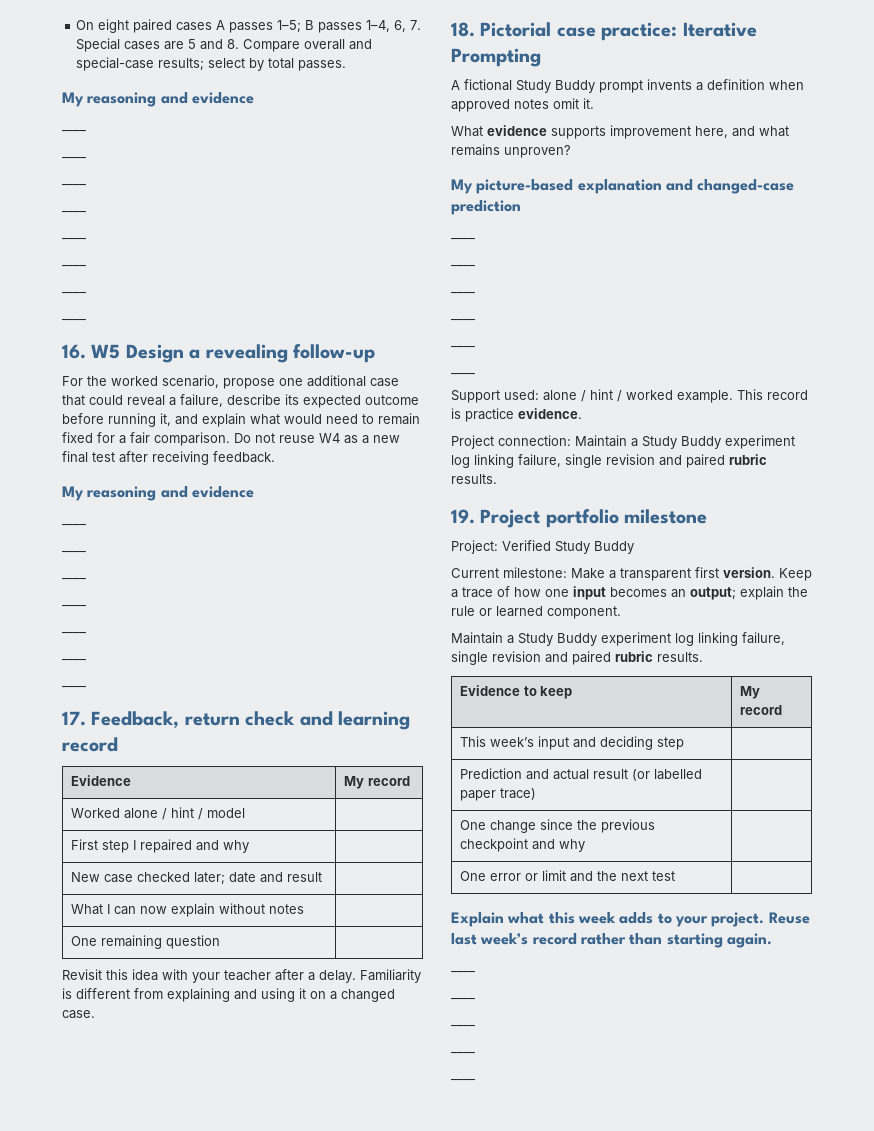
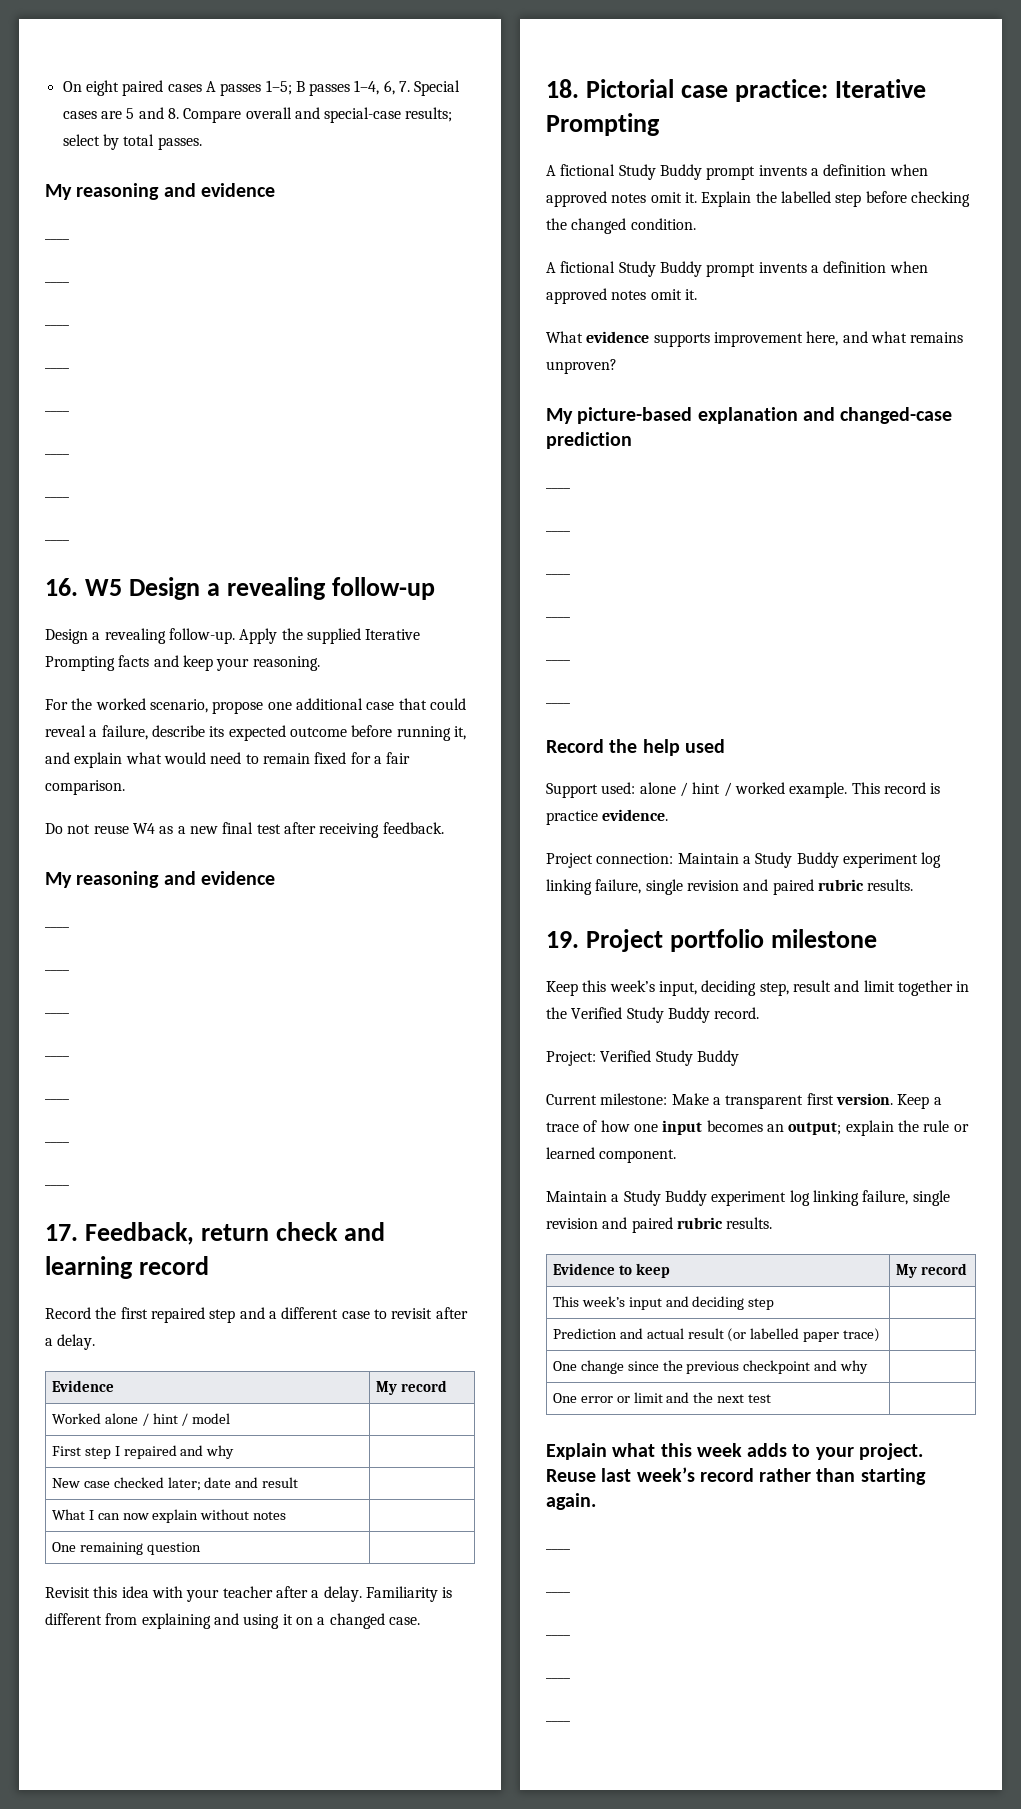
+ Design a revealing follow-up. Apply the supplied Iterative Prompting facts and keep your reasoning.
- For the worked scenario, propose one additional case that could reveal a failure, describe its expected outcome before running it, and explain what would need to remain fixed for a fair comparison. Do not reuse W4 as a new final test after receiving feedback.
+ For the worked scenario, propose one additional case that could reveal a failure, describe its expected outcome before running it, and explain what would need to remain fixed for a fair comparison.
+ Do not reuse W4 as a new final test after receiving feedback.
+ Record the first repaired step and a different case to revisit after a delay.
+ A fictional Study Buddy prompt invents a definition when approved notes omit it. Explain the labelled step before checking the changed condition.
+ Record the help used
+ Keep this week’s input, deciding step, result and limit together in the Verified Study Buddy record.

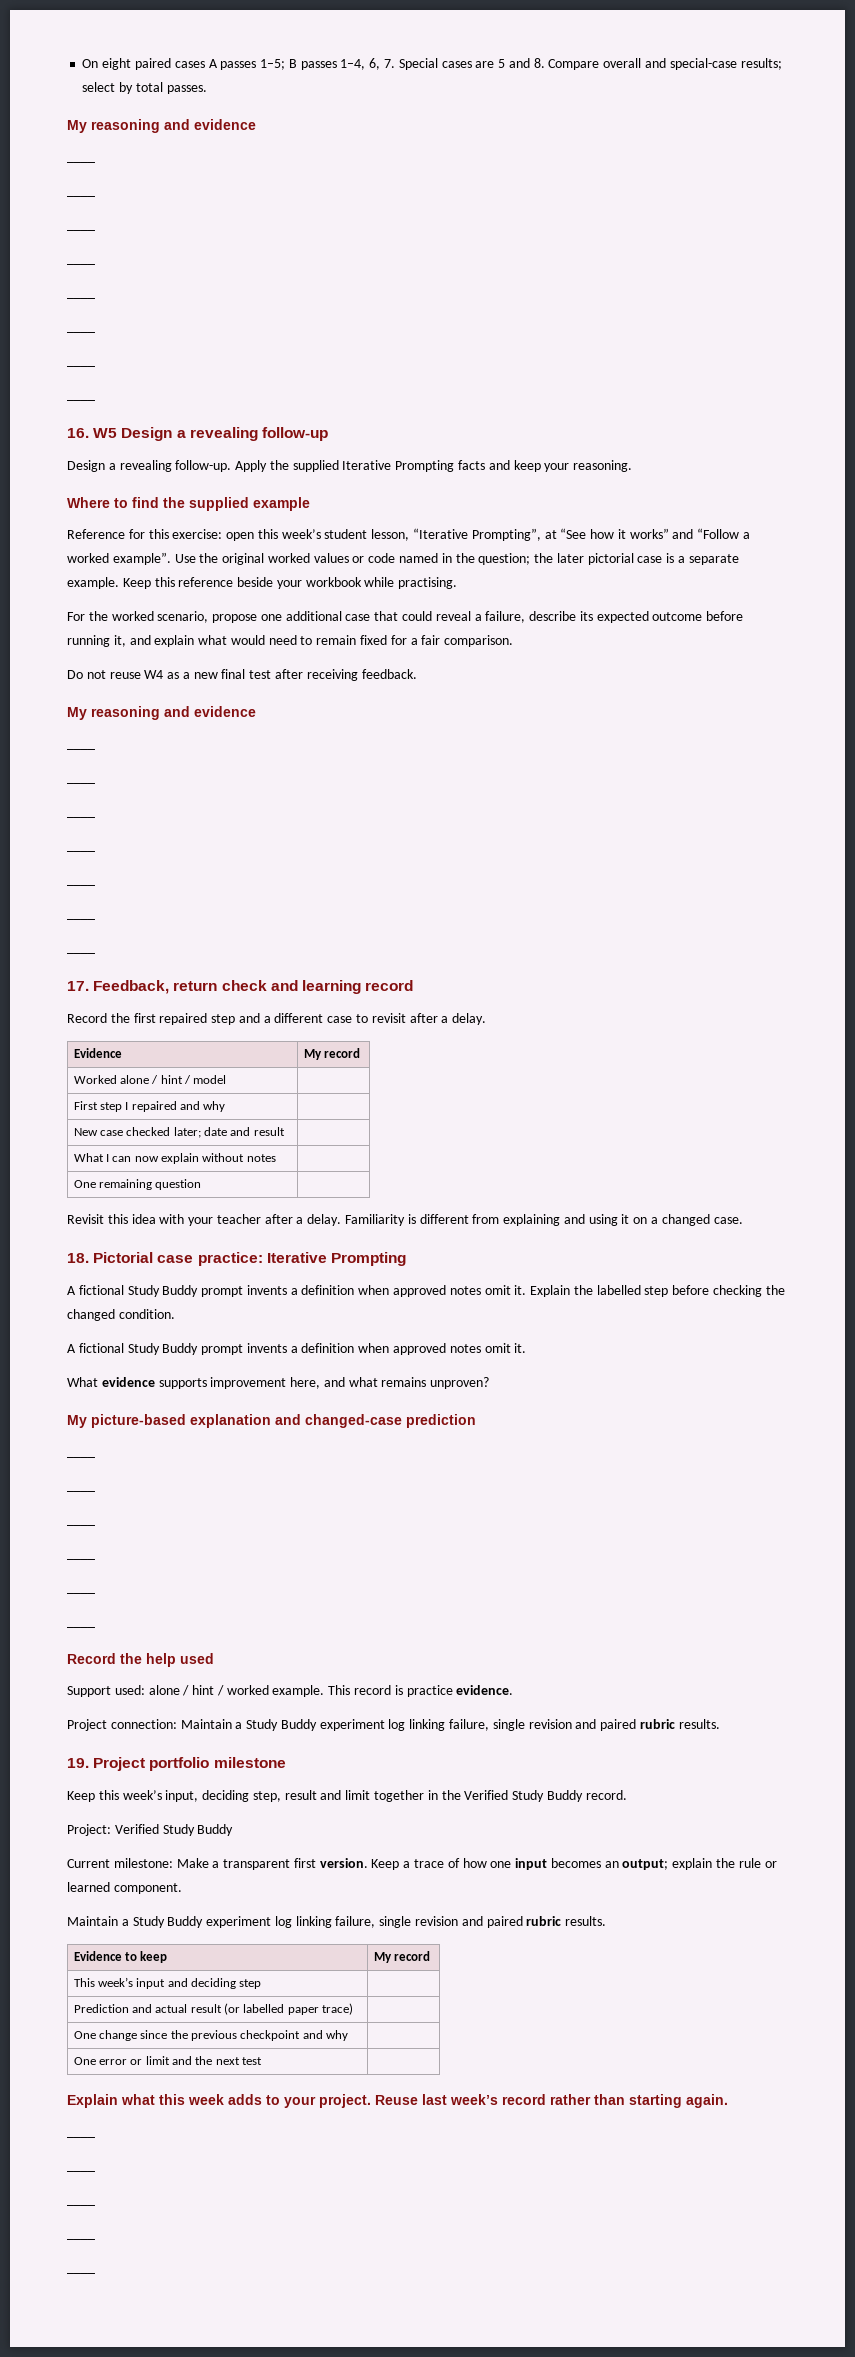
+ Where to find the supplied example
+ Reference for this exercise: open this week’s student lesson, “Iterative Prompting”, at “See how it works” and “Follow a worked example”. Use the original worked values or code named in the question; the later pictorial case is a separate example. Keep this reference beside your workbook while practising.

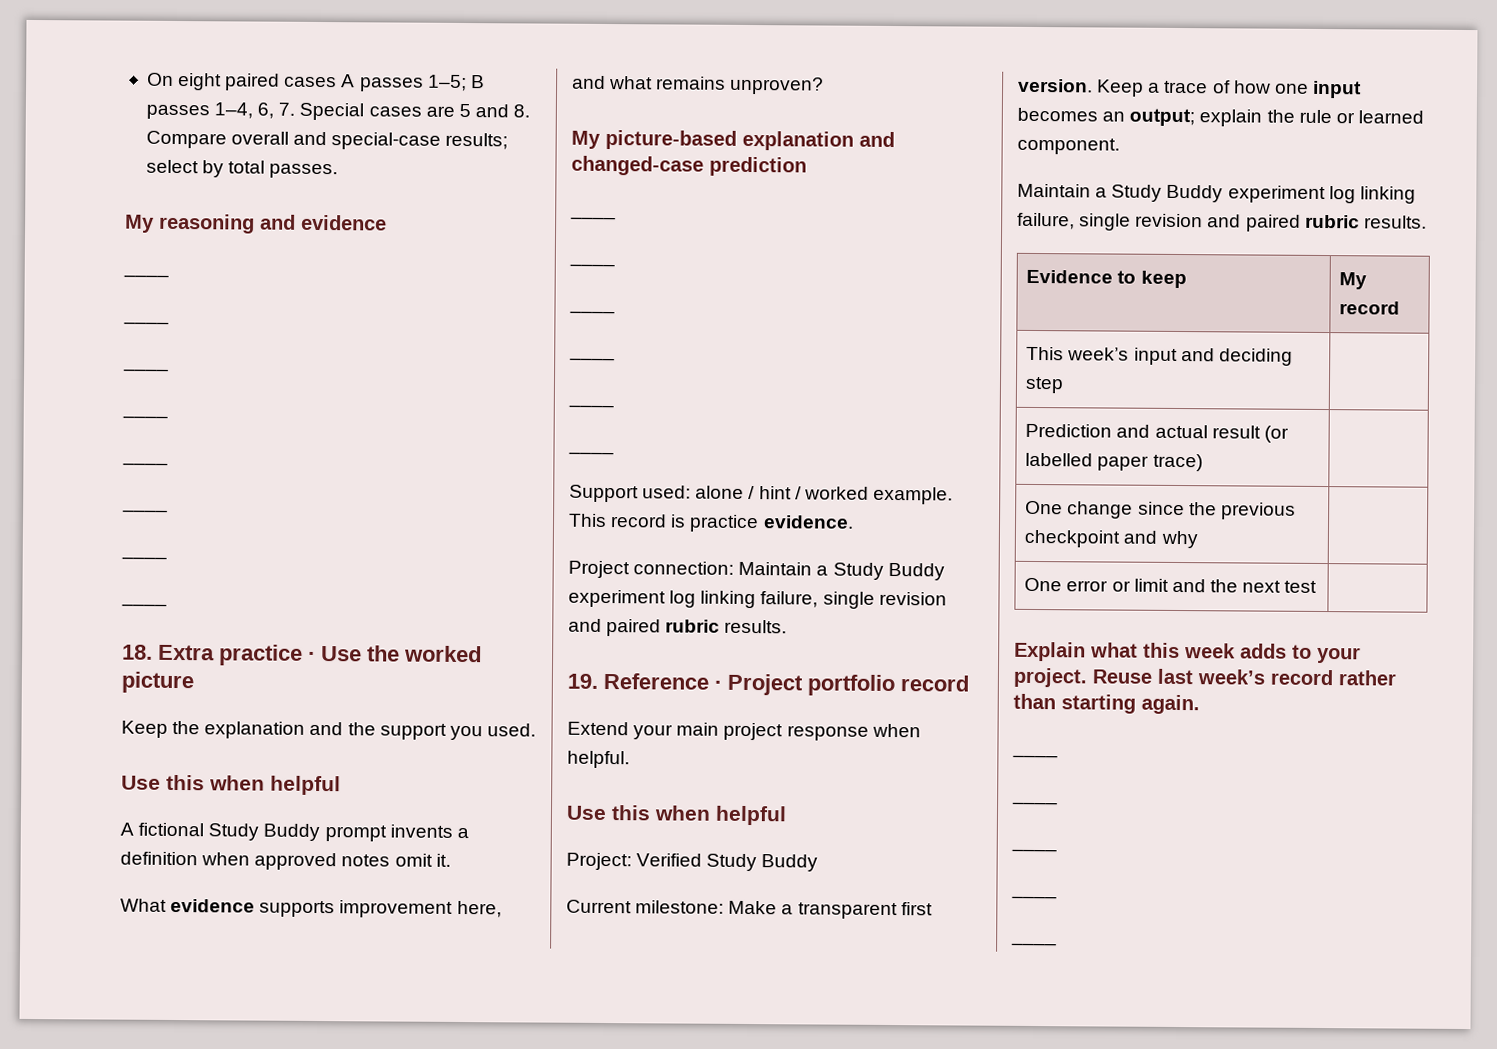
- 16. W5 Design a revealing follow-up
- Design a revealing follow-up. Apply the supplied Iterative Prompting facts and keep your reasoning.
- Where to find the supplied example
- Reference for this exercise: open this week’s student lesson, “Iterative Prompting”, at “See how it works” and “Follow a worked example”. Use the original worked values or code named in the question; the later pictorial case is a separate example. Keep this reference beside your workbook while practising.
- For the worked scenario, propose one additional case that could reveal a failure, describe its expected outcome before running it, and explain what would need to remain fixed for a fair comparison.
- Do not reuse W4 as a new final test after receiving feedback.
- My reasoning and evidence
- ____
- ____
- ____
- ____
- ____
- ____
- ____
- 17. Feedback, return check and learning record
- Record the first repaired step and a different case to revisit after a delay.
- Evidence | My record
- Worked alone / hint / model |
- First step I repaired and why |
- New case checked later; date and result |
- What I can now explain without notes |
- One remaining question |
- Revisit this idea with your teacher after a delay. Familiarity is different from explaining and using it on a changed case.
- 18. Pictorial case practice: Iterative Prompting
- A fictional Study Buddy prompt invents a definition when approved notes omit it. Explain the labelled step before checking the changed condition.
+ 18. Extra practice · Use the worked picture
+ Keep the explanation and the support you used.
+ Use this when helpful
- Record the help used
- 19. Project portfolio milestone
- Keep this week’s input, deciding step, result and limit together in the Verified Study Buddy record.
+ 19. Reference · Project portfolio record
+ Extend your main project response when helpful.
+ Use this when helpful

